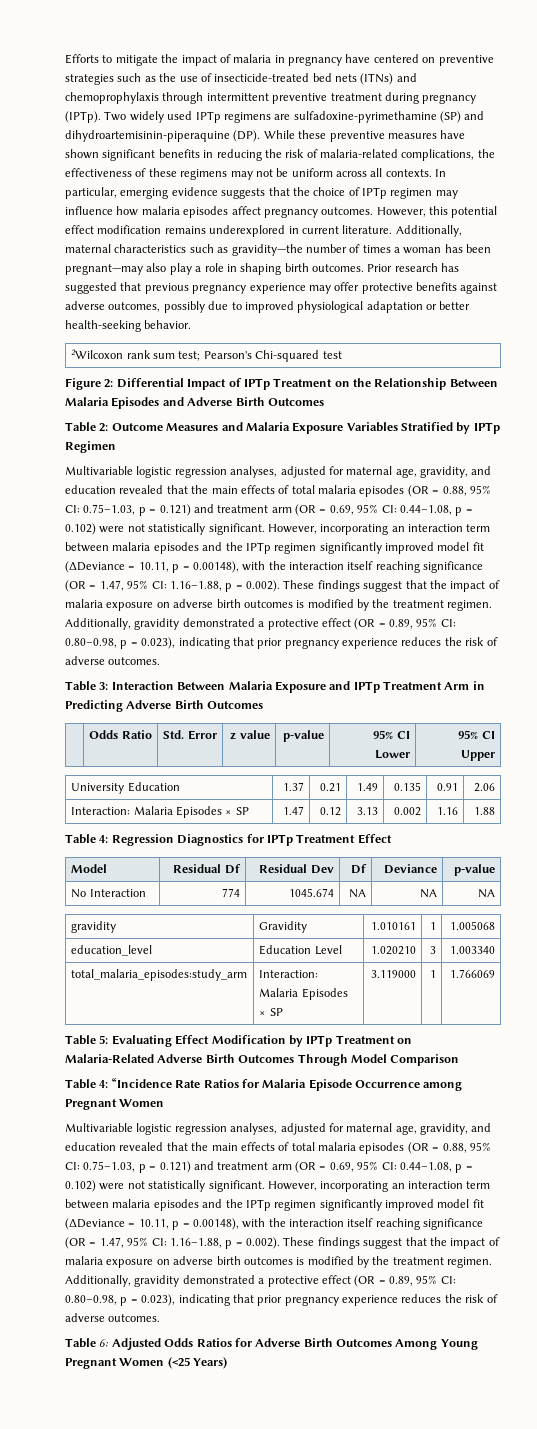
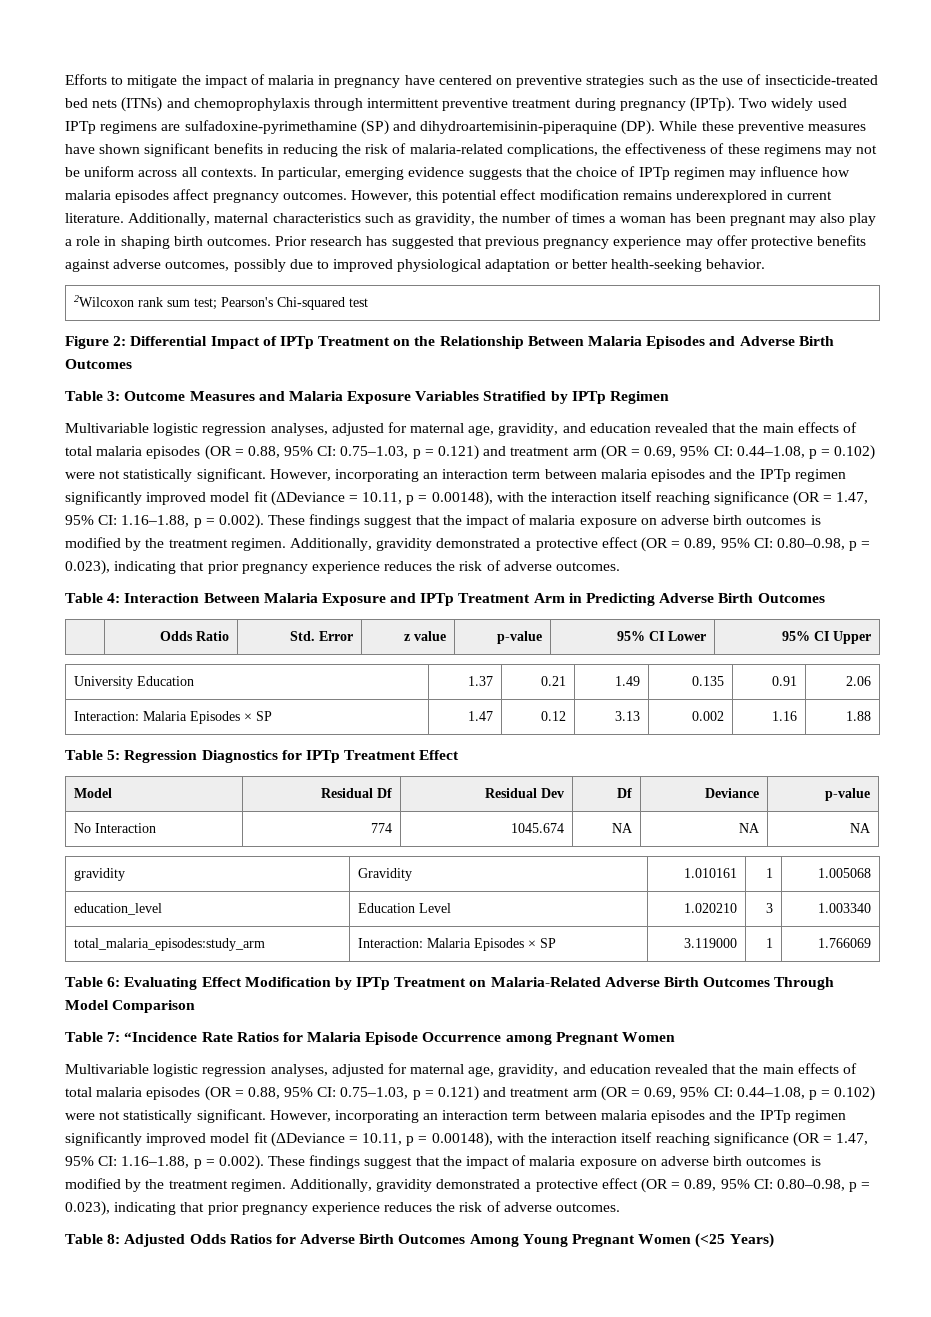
- Additionally, maternal characteristics such as gravidity—the number of times a woman has been pregnant—may also play a role in shaping birth outcomes.
+ Additionally, maternal characteristics such as gravidity, the number of times a woman has been pregnant may also play a role in shaping birth outcomes.
- Table 2: Outcome Measures and Malaria Exposure Variables Stratified by IPTp Regimen
+ Table 3: Outcome Measures and Malaria Exposure Variables Stratified by IPTp Regimen
- Table 3: Interaction Between Malaria Exposure and IPTp Treatment Arm in Predicting Adverse Birth Outcomes
+ Table 4: Interaction Between Malaria Exposure and IPTp Treatment Arm in Predicting Adverse Birth Outcomes
- Table 4: Regression Diagnostics for IPTp Treatment Effect
+ Table 5: Regression Diagnostics for IPTp Treatment Effect
- Table 5: Evaluating Effect Modification by IPTp Treatment on Malaria-Related Adverse Birth Outcomes Through Model Comparison
+ Table 6: Evaluating Effect Modification by IPTp Treatment on Malaria-Related Adverse Birth Outcomes Through Model Comparison
- Table 4: “Incidence Rate Ratios for Malaria Episode Occurrence among Pregnant Women
+ Table 7: “Incidence Rate Ratios for Malaria Episode Occurrence among Pregnant Women
- Table 6: Adjusted Odds Ratios for Adverse Birth Outcomes Among Young Pregnant Women (<25 Years)
+ Table 8: Adjusted Odds Ratios for Adverse Birth Outcomes Among Young Pregnant Women (<25 Years)

